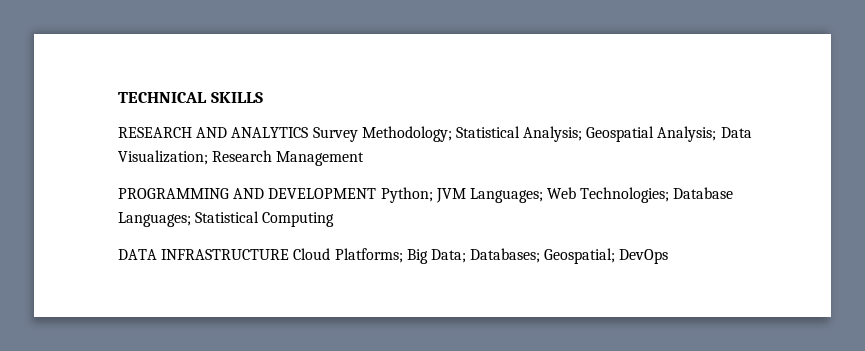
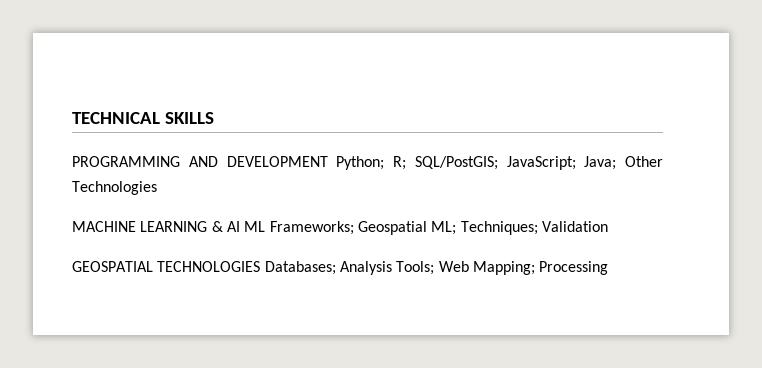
- RESEARCH AND ANALYTICS Survey Methodology; Statistical Analysis; Geospatial Analysis; Data Visualization; Research Management
- PROGRAMMING AND DEVELOPMENT Python; JVM Languages; Web Technologies; Database Languages; Statistical Computing
- DATA INFRASTRUCTURE Cloud Platforms; Big Data; Databases; Geospatial; DevOps
+ PROGRAMMING AND DEVELOPMENT Python; R; SQL/PostGIS; JavaScript; Java; Other Technologies
+ MACHINE LEARNING & AI ML Frameworks; Geospatial ML; Techniques; Validation
+ GEOSPATIAL TECHNOLOGIES Databases; Analysis Tools; Web Mapping; Processing

